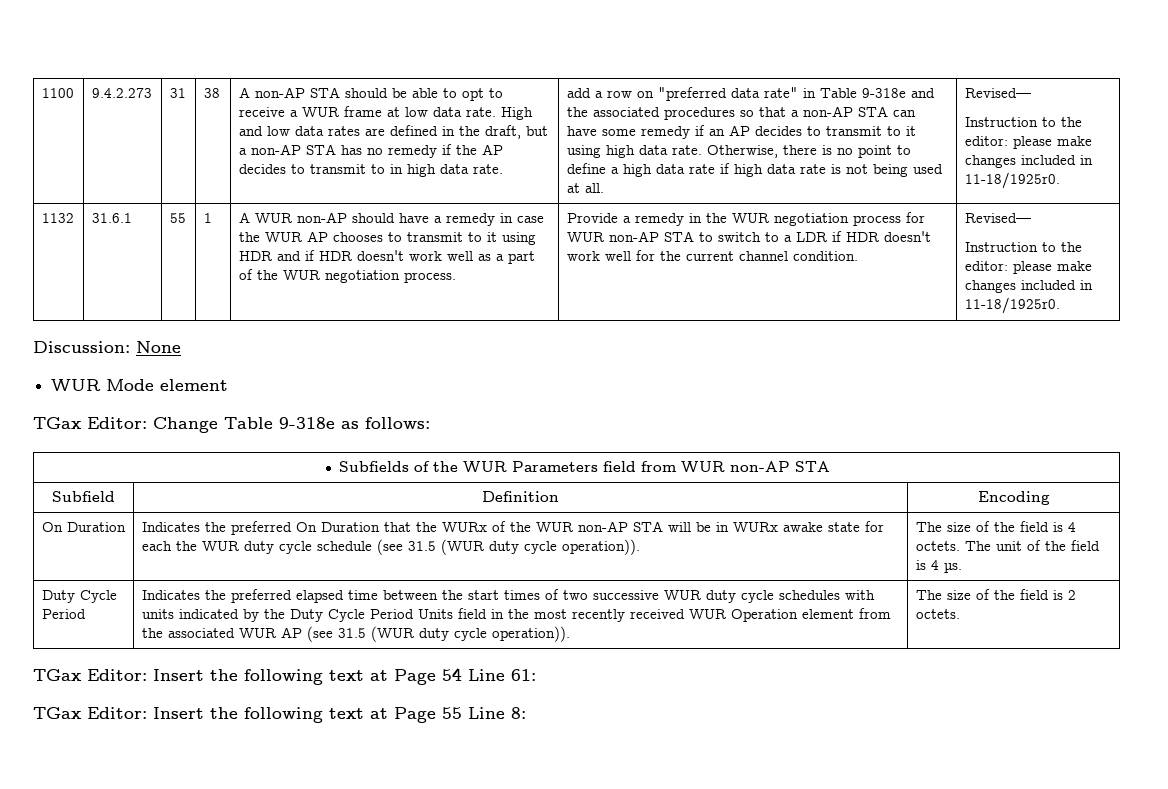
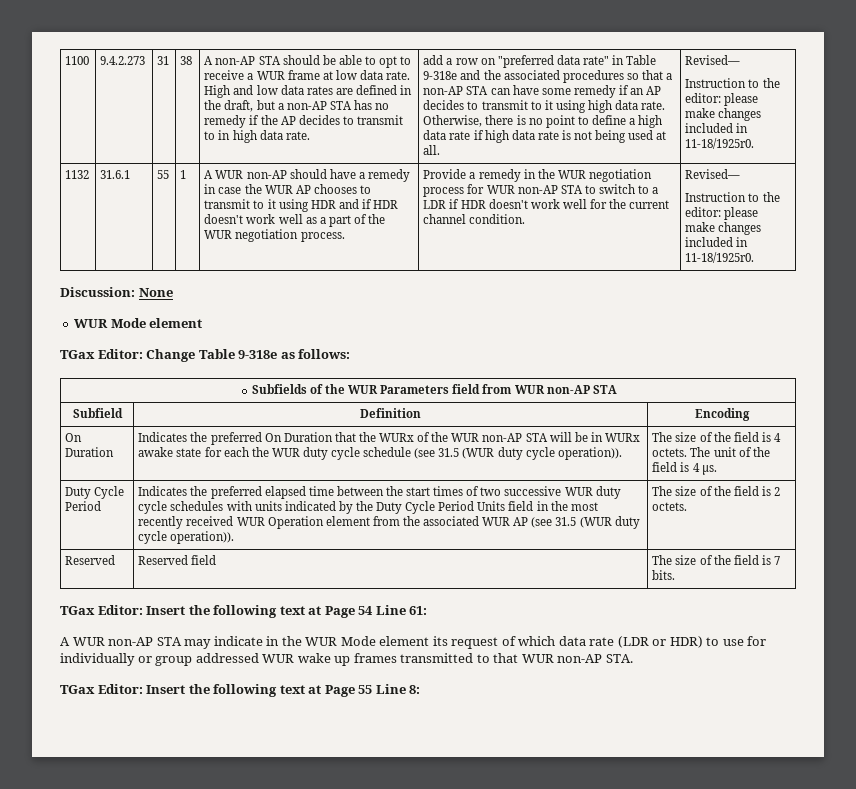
+ Reserved | Reserved field | The size of the field is 7 bits.
+ A WUR non-AP STA may indicate in the WUR Mode element its request of which data rate (LDR or HDR) to use for individually or group addressed WUR wake up frames transmitted to that WUR non-AP STA.

